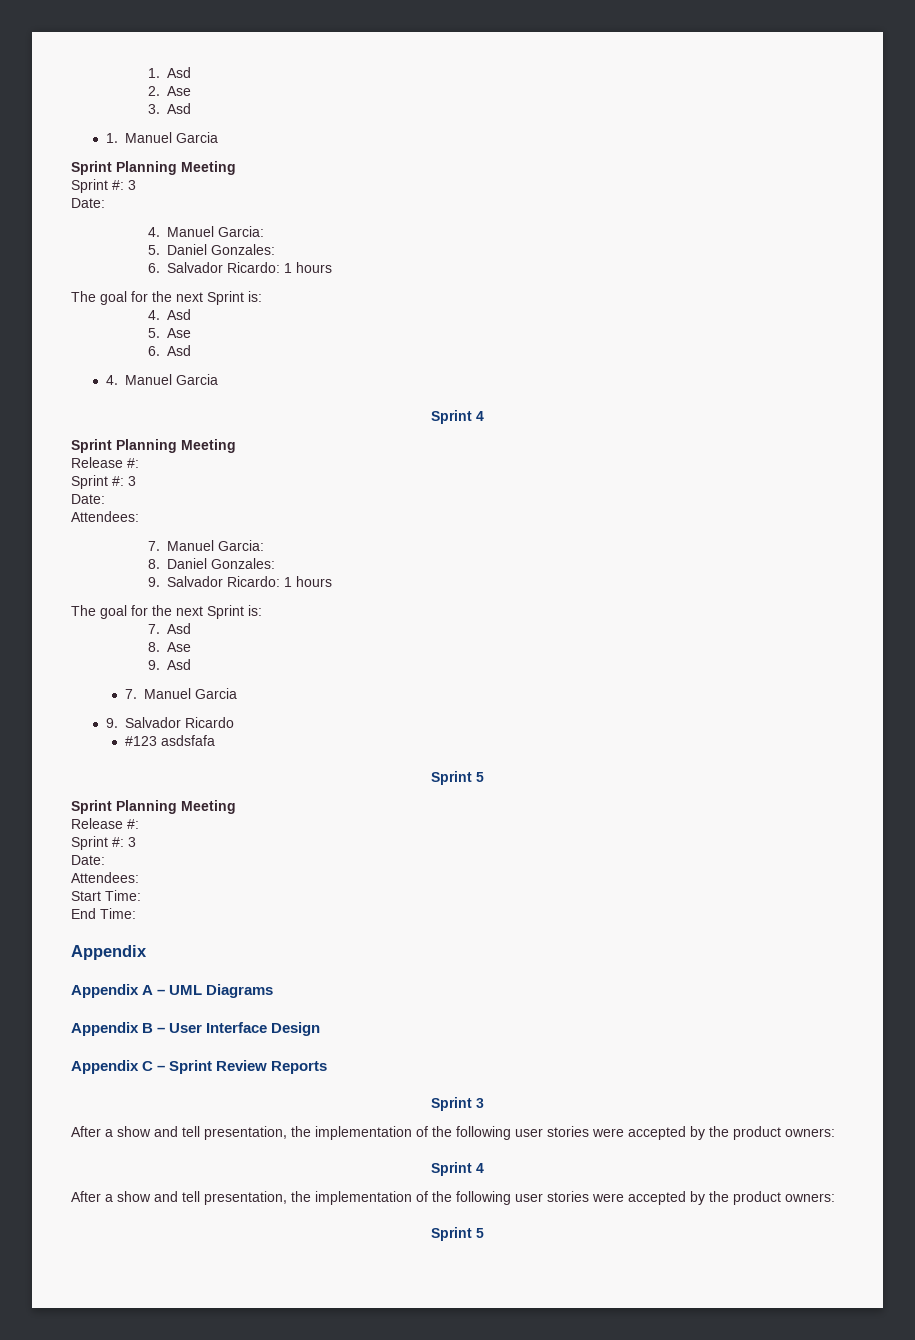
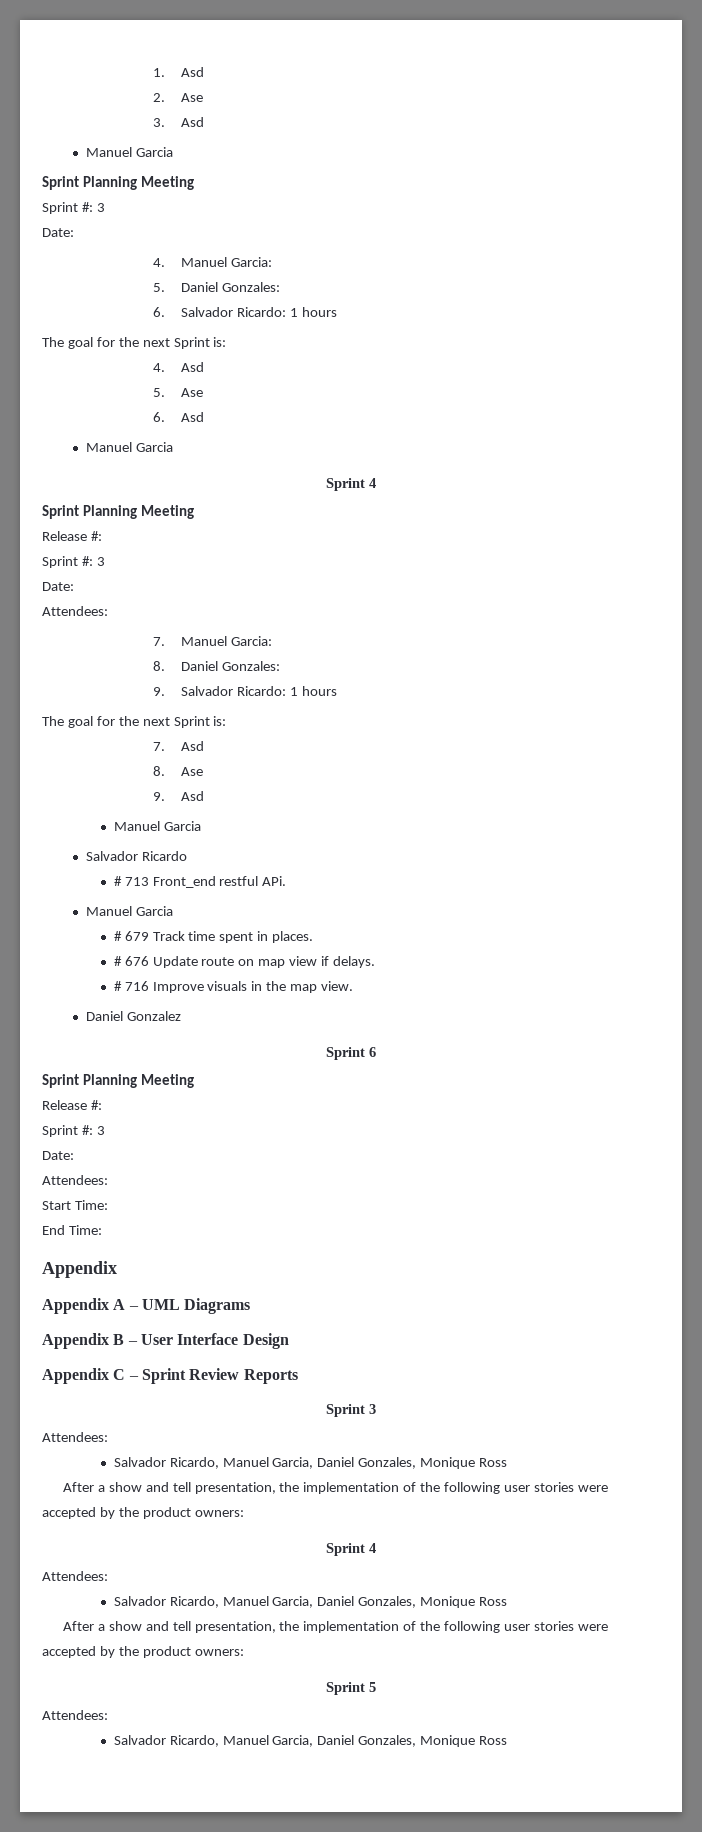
  3. Asd
- 1. Manuel Garcia
+ Manuel Garcia
  6. Asd
- 4. Manuel Garcia
+ Manuel Garcia
  9. Asd
- 7. Manuel Garcia
- 9. Salvador Ricardo
+ Manuel Garcia
+ Salvador Ricardo
- #123 asdsfafa
- Sprint 5
+ # 713 Front_end restful APi.
+ Manuel Garcia
+ # 679 Track time spent in places.
+ # 676 Update route on map view if delays.
+ # 716 Improve visuals in the map view.
+ Daniel Gonzalez
+ Sprint 6
  Sprint 3
+ Attendees:
+ Salvador Ricardo, Manuel Garcia, Daniel Gonzales, Monique Ross
  After a show and tell presentation, the implementation of the following user stories were accepted by the product owners:
  Sprint 4
+ Attendees:
+ Salvador Ricardo, Manuel Garcia, Daniel Gonzales, Monique Ross
  After a show and tell presentation, the implementation of the following user stories were accepted by the product owners:
  Sprint 5
+ Attendees:
+ Salvador Ricardo, Manuel Garcia, Daniel Gonzales, Monique Ross

